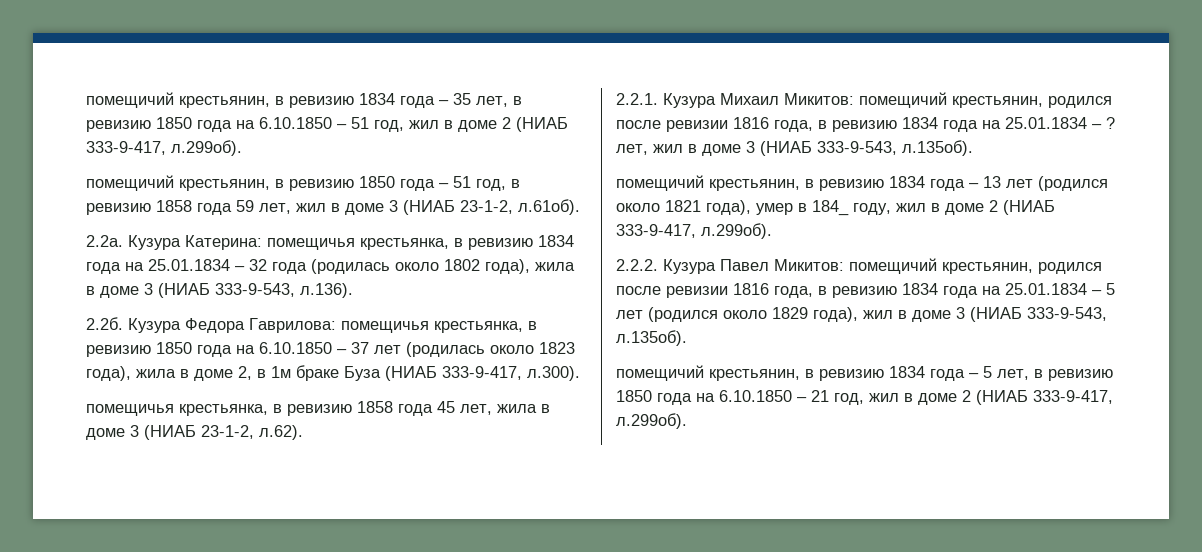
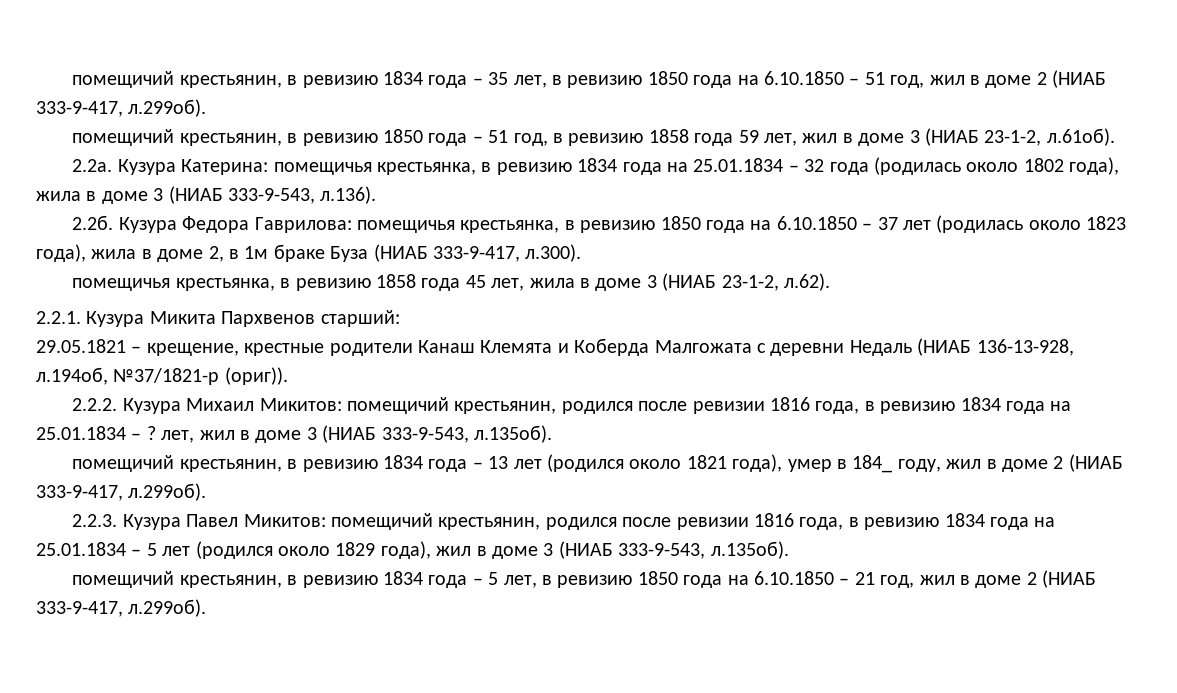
- 2.2.1. Кузура Михаил Микитов: помещичий крестьянин, родился после ревизии 1816 года, в ревизию 1834 года на 25.01.1834 – ? лет, жил в доме 3 (НИАБ 333-9-543, л.135об).
+ 2.2.1. Кузура Микита Пархвенов старший:
+ 29.05.1821 – крещение, крестные родители Канаш Клемята и Коберда Малгожата с деревни Недаль (НИАБ 136-13-928, л.194об, №37/1821-р (ориг)).
+ 2.2.2. Кузура Михаил Микитов: помещичий крестьянин, родился после ревизии 1816 года, в ревизию 1834 года на 25.01.1834 – ? лет, жил в доме 3 (НИАБ 333-9-543, л.135об).
- 2.2.2. Кузура Павел Микитов: помещичий крестьянин, родился после ревизии 1816 года, в ревизию 1834 года на 25.01.1834 – 5 лет (родился около 1829 года), жил в доме 3 (НИАБ 333-9-543, л.135об).
+ 2.2.3. Кузура Павел Микитов: помещичий крестьянин, родился после ревизии 1816 года, в ревизию 1834 года на 25.01.1834 – 5 лет (родился около 1829 года), жил в доме 3 (НИАБ 333-9-543, л.135об).

